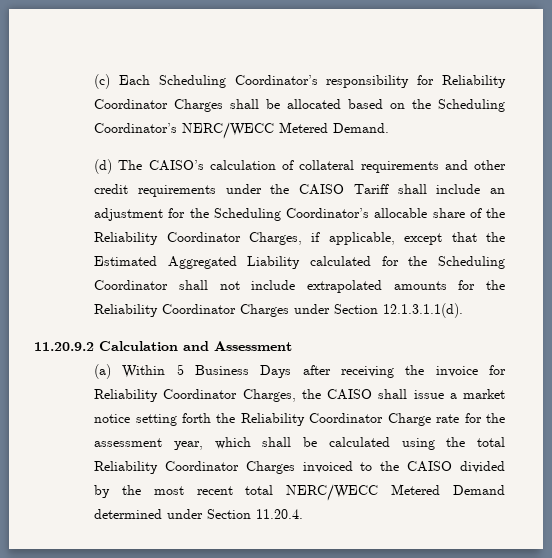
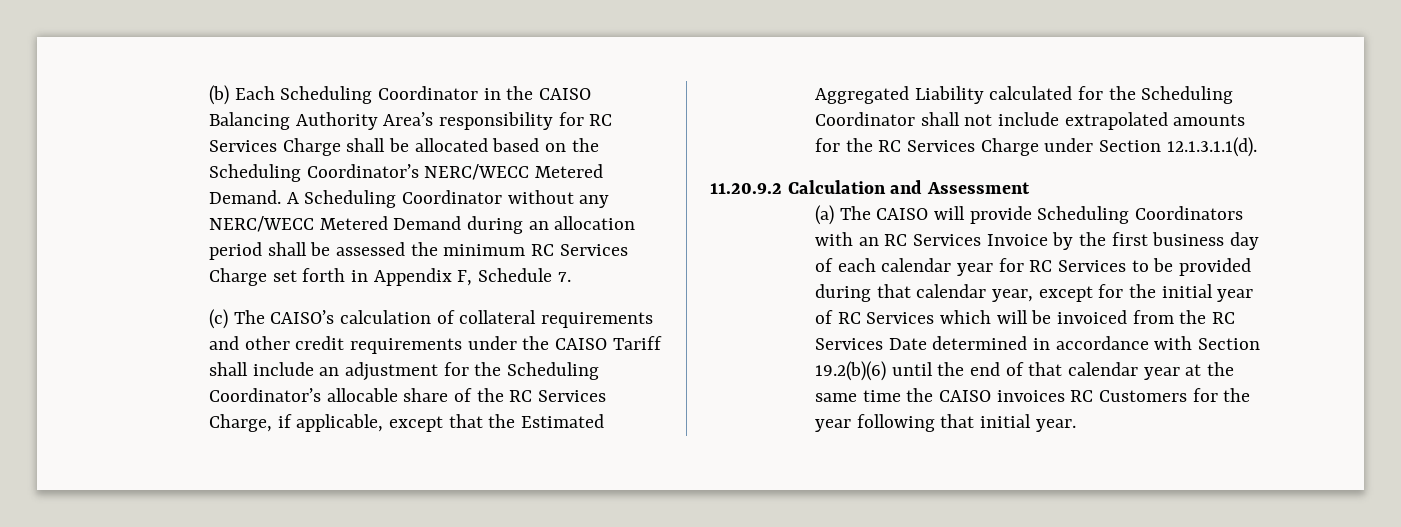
- (c) Each Scheduling Coordinator’s responsibility for Reliability Coordinator Charges shall be allocated based on the Scheduling Coordinator’s NERC/WECC Metered Demand.
- (d) The CAISO’s calculation of collateral requirements and other credit requirements under the CAISO Tariff shall include an adjustment for the Scheduling Coordinator’s allocable share of the Reliability Coordinator Charges, if applicable, except that the Estimated Aggregated Liability calculated for the Scheduling Coordinator shall not include extrapolated amounts for the Reliability Coordinator Charges under Section 12.1.3.1.1(d).
+ (b) Each Scheduling Coordinator in the CAISO Balancing Authority Area’s responsibility for RC Services Charge shall be allocated based on the Scheduling Coordinator’s NERC/WECC Metered Demand. A Scheduling Coordinator without any NERC/WECC Metered Demand during an allocation period shall be assessed the minimum RC Services Charge set forth in Appendix F, Schedule 7.
+ (c) The CAISO’s calculation of collateral requirements and other credit requirements under the CAISO Tariff shall include an adjustment for the Scheduling Coordinator’s allocable share of the RC Services Charge, if applicable, except that the Estimated Aggregated Liability calculated for the Scheduling Coordinator shall not include extrapolated amounts for the RC Services Charge under Section 12.1.3.1.1(d).
- (a) Within 5 Business Days after receiving the invoice for Reliability Coordinator Charges, the CAISO shall issue a market notice setting forth the Reliability Coordinator Charge rate for the assessment year, which shall be calculated using the total Reliability Coordinator Charges invoiced to the CAISO divided by the most recent total NERC/WECC Metered Demand determined under Section 11.20.4.
+ (a) The CAISO will provide Scheduling Coordinators with an RC Services Invoice by the first business day of each calendar year for RC Services to be provided during that calendar year, except for the initial year of RC Services which will be invoiced from the RC Services Date determined in accordance with Section 19.2(b)(6) until the end of that calendar year at the same time the CAISO invoices RC Customers for the year following that initial year.

